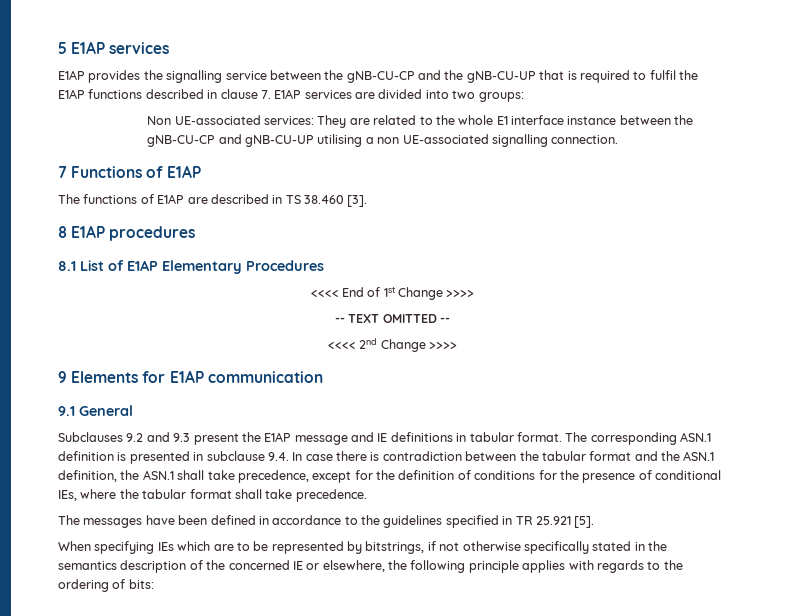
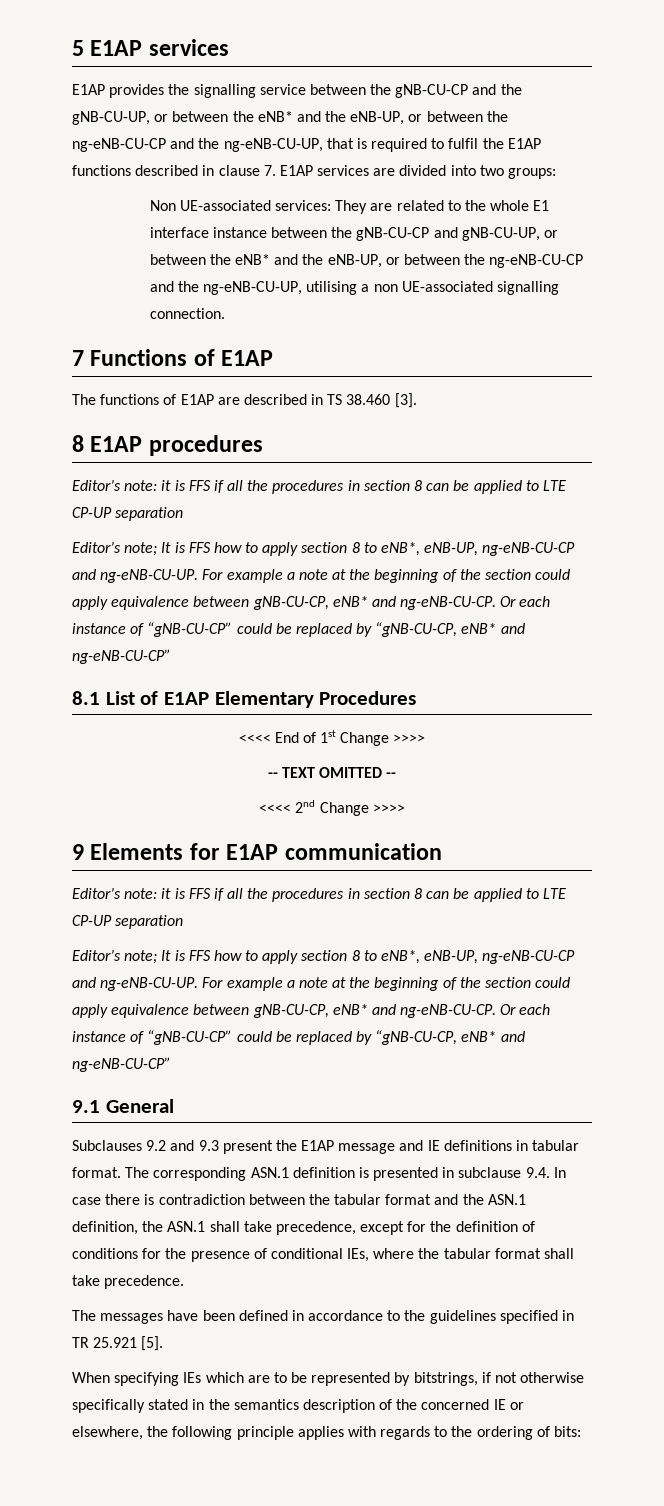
- E1AP provides the signalling service between the gNB-CU-CP and the gNB-CU-UP that is required to fulfil the E1AP functions described in clause 7. E1AP services are divided into two groups:
+ E1AP provides the signalling service between the gNB-CU-CP and the gNB-CU-UP, or between the eNB* and the eNB-UP, or between the ng-eNB-CU-CP and the ng-eNB-CU-UP, that is required to fulfil the E1AP functions described in clause 7. E1AP services are divided into two groups:
- Non UE-associated services: They are related to the whole E1 interface instance between the gNB-CU-CP and gNB-CU-UP utilising a non UE-associated signalling connection.
+ Non UE-associated services: They are related to the whole E1 interface instance between the gNB-CU-CP and gNB-CU-UP, or between the eNB* and the eNB-UP, or between the ng-eNB-CU-CP and the ng-eNB-CU-UP, utilising a non UE-associated signalling connection.
  8 E1AP procedures
+ Editor’s note: it is FFS if all the procedures in section 8 can be applied to LTE CP-UP separation
+ Editor’s note; It is FFS how to apply section 8 to eNB*, eNB-UP, ng-eNB-CU-CP and ng-eNB-CU-UP. For example a note at the beginning of the section could apply equivalence between gNB-CU-CP, eNB* and ng-eNB-CU-CP. Or each instance of “gNB-CU-CP” could be replaced by “gNB-CU-CP, eNB* and ng-eNB-CU-CP”
  9 Elements for E1AP communication
+ Editor’s note: it is FFS if all the procedures in section 8 can be applied to LTE CP-UP separation
+ Editor’s note; It is FFS how to apply section 8 to eNB*, eNB-UP, ng-eNB-CU-CP and ng-eNB-CU-UP. For example a note at the beginning of the section could apply equivalence between gNB-CU-CP, eNB* and ng-eNB-CU-CP. Or each instance of “gNB-CU-CP” could be replaced by “gNB-CU-CP, eNB* and ng-eNB-CU-CP”

